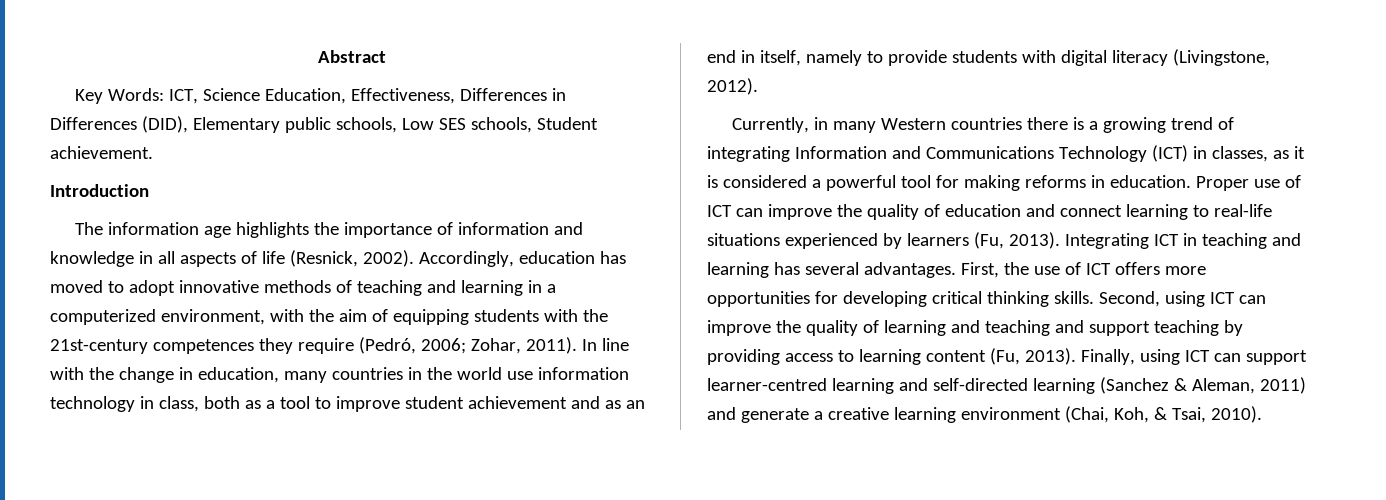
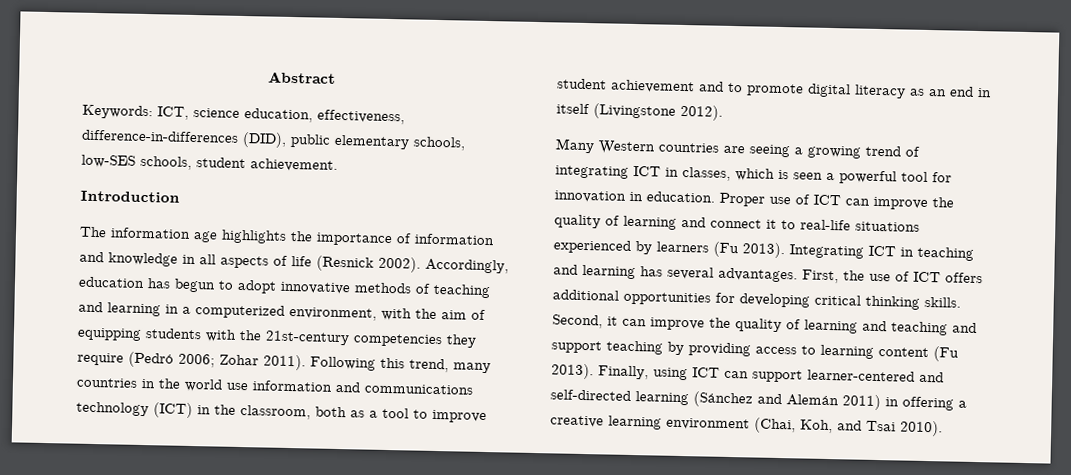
- Key Words: ICT, Science Education, Effectiveness, Differences in Differences (DID), Elementary public schools, Low SES schools, Student achievement.
+ Keywords: ICT, science education, effectiveness, difference-in-differences (DID), public elementary schools, low-SES schools, student achievement.
- The information age highlights the importance of information and knowledge in all aspects of life (Resnick, 2002).
+ The information age highlights the importance of information and knowledge in all aspects of life (Resnick 2002).
- Accordingly, education has moved to adopt innovative methods of teaching and learning in a computerized environment, with the aim of equipping students with the 21st-century competences they require (Pedró, 2006; Zohar, 2011). In line with the change in education, many countries in the world use information technology in class, both as a tool to improve student achievement and as an end in itself, namely to provide students with digital literacy (Livingstone, 2012).
- Currently, in many Western countries there is a growing trend of integrating Information and Communications Technology (ICT) in classes, as it is considered a powerful tool for making reforms in education.
+ Accordingly, education has begun to adopt innovative methods of teaching and learning in a computerized environment, with the aim of equipping students with the 21st-century competencies they require (Pedró 2006; Zohar 2011). Following this trend, many countries in the world use information and communications technology (ICT) in the classroom, both as a tool to improve student achievement and to promote digital literacy as an end in itself (Livingstone 2012).
+ Many Western countries are seeing a growing trend of integrating ICT in classes, which is seen a powerful tool for innovation in education.
- Proper use of ICT can improve the quality of education and connect learning to real-life situations experienced by learners (Fu, 2013).
+ Proper use of ICT can improve the quality of learning and connect it to real-life situations experienced by learners (Fu 2013).
- First, the use of ICT offers more opportunities for developing critical thinking skills.
+ First, the use of ICT offers additional opportunities for developing critical thinking skills.
- Second, using ICT can improve the quality of learning and teaching and support teaching by providing access to learning content (Fu, 2013).
+ Second, it can improve the quality of learning and teaching and support teaching by providing access to learning content (Fu 2013).
- Finally, using ICT can support learner-centred learning and self-directed learning (Sanchez & Aleman, 2011) and generate a creative learning environment (Chai, Koh, & Tsai, 2010).
+ Finally, using ICT can support learner-centered and self-directed learning (Sánchez and Alemán 2011) in offering a creative learning environment (Chai, Koh, and Tsai 2010).

